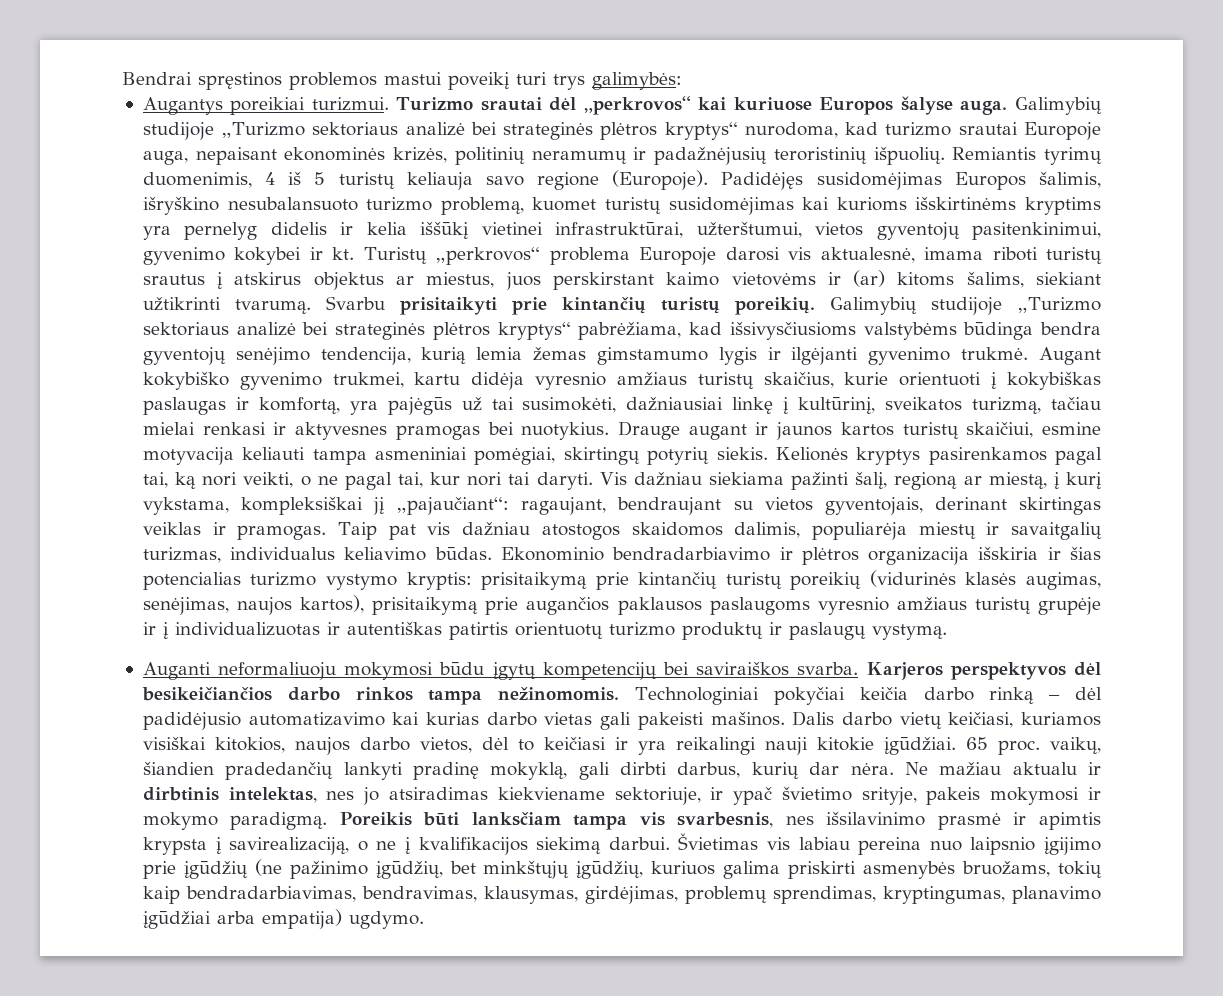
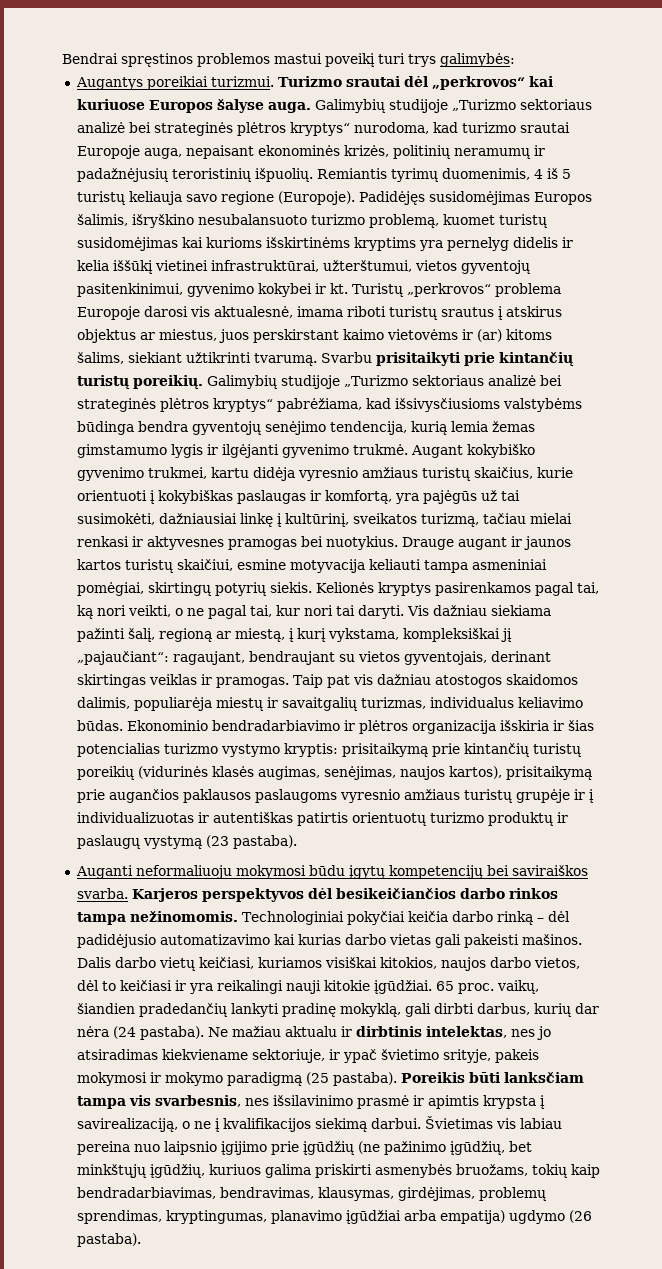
- Ekonominio bendradarbiavimo ir plėtros organizacija išskiria ir šias potencialias turizmo vystymo kryptis: prisitaikymą prie kintančių turistų poreikių (vidurinės klasės augimas, senėjimas, naujos kartos), prisitaikymą prie augančios paklausos paslaugoms vyresnio amžiaus turistų grupėje ir į individualizuotas ir autentiškas patirtis orientuotų turizmo produktų ir paslaugų vystymą.
+ Ekonominio bendradarbiavimo ir plėtros organizacija išskiria ir šias potencialias turizmo vystymo kryptis: prisitaikymą prie kintančių turistų poreikių (vidurinės klasės augimas, senėjimas, naujos kartos), prisitaikymą prie augančios paklausos paslaugoms vyresnio amžiaus turistų grupėje ir į individualizuotas ir autentiškas patirtis orientuotų turizmo produktų ir paslaugų vystymą (23 pastaba).
- 65 proc. vaikų, šiandien pradedančių lankyti pradinę mokyklą, gali dirbti darbus, kurių dar nėra.
+ 65 proc. vaikų, šiandien pradedančių lankyti pradinę mokyklą, gali dirbti darbus, kurių dar nėra (24 pastaba).
- Ne mažiau aktualu ir dirbtinis intelektas, nes jo atsiradimas kiekviename sektoriuje, ir ypač švietimo srityje, pakeis mokymosi ir mokymo paradigmą.
+ Ne mažiau aktualu ir dirbtinis intelektas, nes jo atsiradimas kiekviename sektoriuje, ir ypač švietimo srityje, pakeis mokymosi ir mokymo paradigmą (25 pastaba).
- Švietimas vis labiau pereina nuo laipsnio įgijimo prie įgūdžių (ne pažinimo įgūdžių, bet minkštųjų įgūdžių, kuriuos galima priskirti asmenybės bruožams, tokių kaip bendradarbiavimas, bendravimas, klausymas, girdėjimas, problemų sprendimas, kryptingumas, planavimo įgūdžiai arba empatija) ugdymo.
+ Švietimas vis labiau pereina nuo laipsnio įgijimo prie įgūdžių (ne pažinimo įgūdžių, bet minkštųjų įgūdžių, kuriuos galima priskirti asmenybės bruožams, tokių kaip bendradarbiavimas, bendravimas, klausymas, girdėjimas, problemų sprendimas, kryptingumas, planavimo įgūdžiai arba empatija) ugdymo (26 pastaba).

